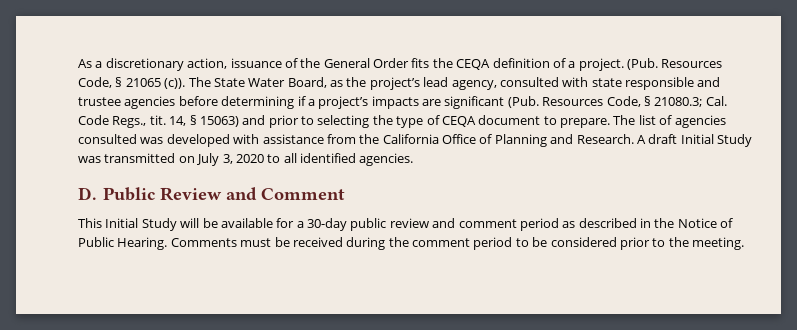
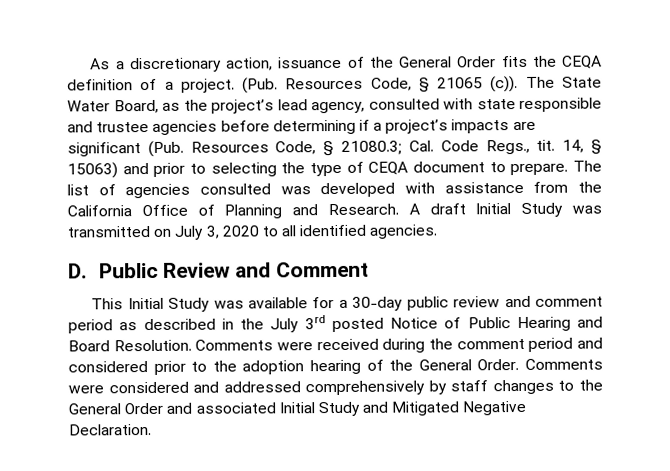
- This Initial Study will be available for a 30-day public review and comment period as described in the Notice of Public Hearing. Comments must be received during the comment period to be considered prior to the meeting.
+ This Initial Study was available for a 30-day public review and comment period as described in the July 3rd posted Notice of Public Hearing and Board Resolution. Comments were received during the comment period and considered prior to the adoption hearing of the General Order. Comments were considered and addressed comprehensively by staff changes to the General Order and associated Initial Study and Mitigated Negative Declaration.

